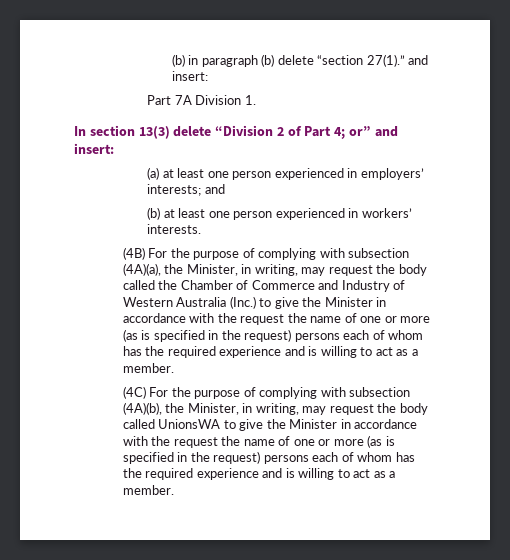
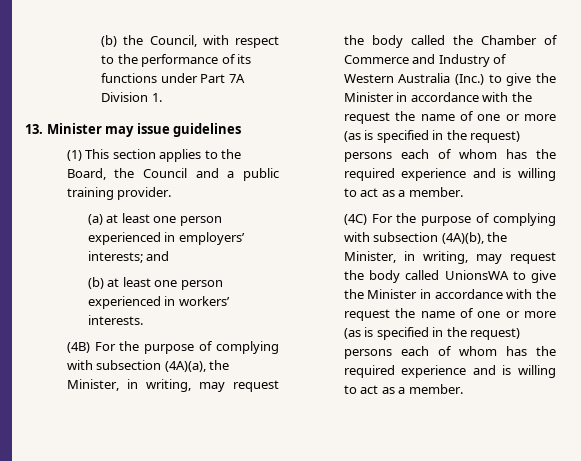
- (b) in paragraph (b) delete “section 27(1).” and insert:
- Part 7A Division 1.
- In section 13(3) delete “Division 2 of Part 4; or” and insert:
+ (b) the Council, with respect to the performance of its functions under Part 7A Division 1.
+ 13. Minister may issue guidelines
+ (1) This section applies to the Board, the Council and a public training provider.

